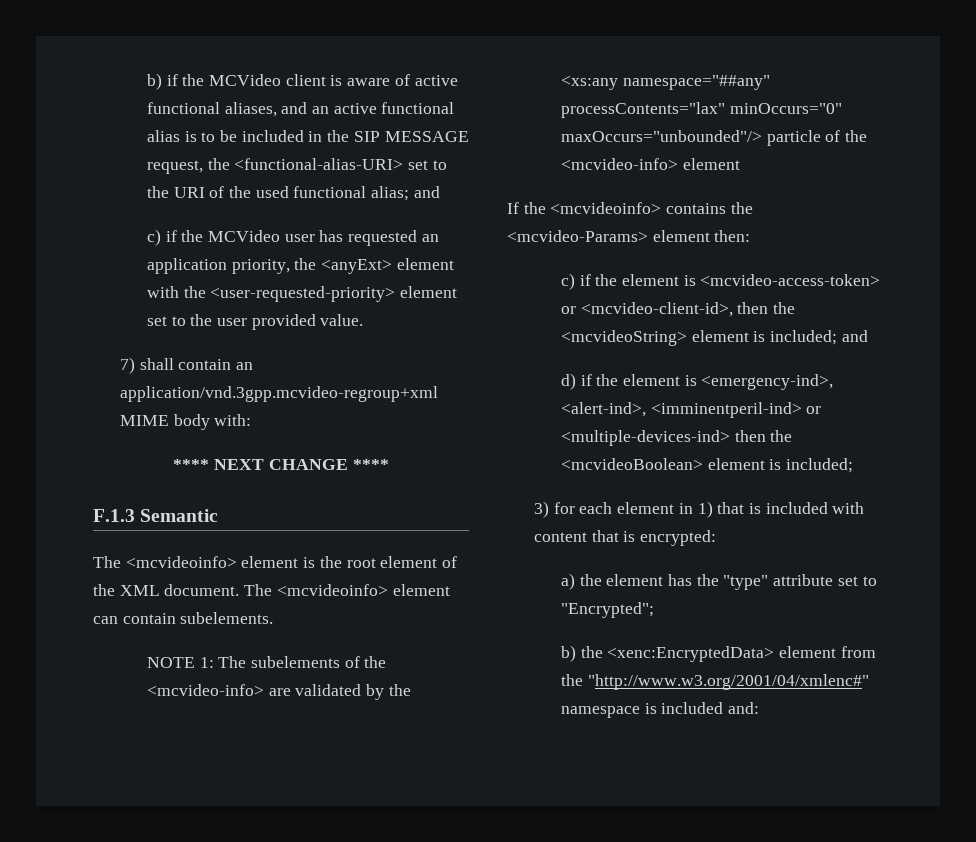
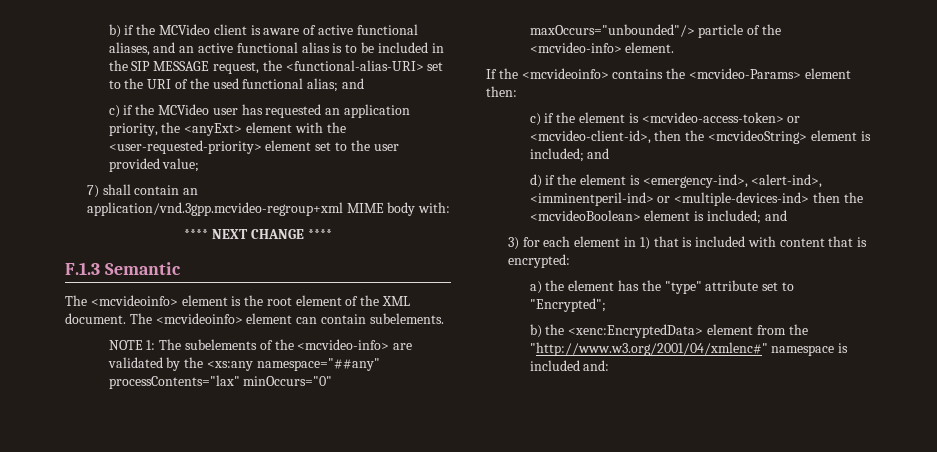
- c) if the MCVideo user has requested an application priority, the <anyExt> element with the <user-requested-priority> element set to the user provided value.
+ c) if the MCVideo user has requested an application priority, the <anyExt> element with the <user-requested-priority> element set to the user provided value;
- NOTE 1: The subelements of the <mcvideo-info> are validated by the <xs:any namespace="##any" processContents="lax" minOccurs="0" maxOccurs="unbounded"/> particle of the <mcvideo-info> element
+ NOTE 1: The subelements of the <mcvideo-info> are validated by the <xs:any namespace="##any" processContents="lax" minOccurs="0" maxOccurs="unbounded"/> particle of the <mcvideo-info> element.
- d) if the element is <emergency-ind>, <alert-ind>, <imminentperil-ind> or <multiple-devices-ind> then the <mcvideoBoolean> element is included;
+ d) if the element is <emergency-ind>, <alert-ind>, <imminentperil-ind> or <multiple-devices-ind> then the <mcvideoBoolean> element is included; and

